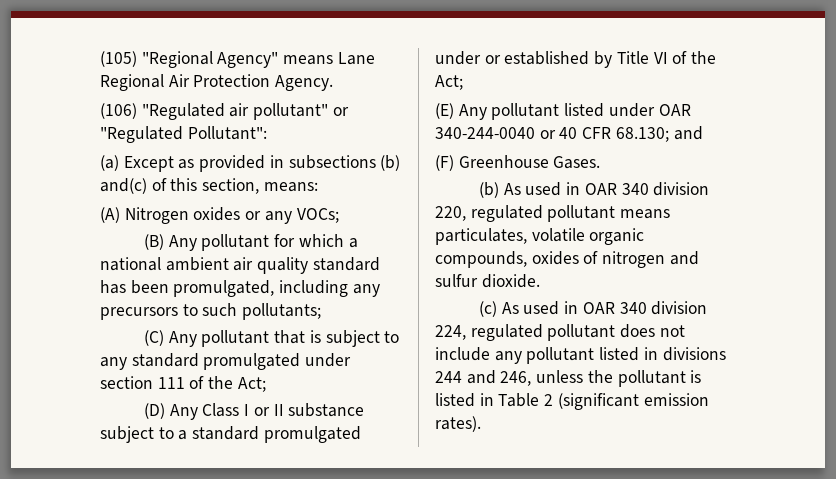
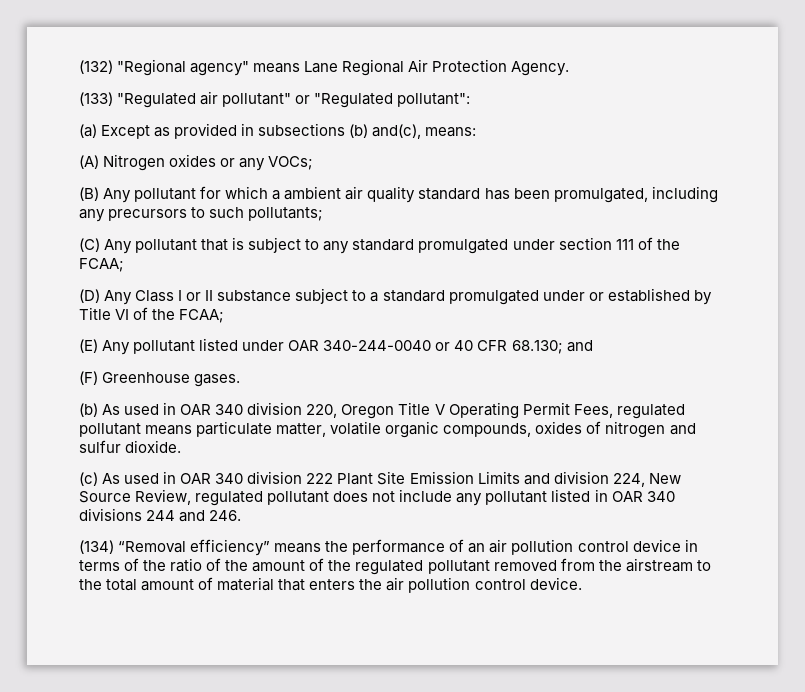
- (105) "Regional Agency" means Lane Regional Air Protection Agency.
+ (132) "Regional agency" means Lane Regional Air Protection Agency.
- (106) "Regulated air pollutant" or "Regulated Pollutant":
+ (133) "Regulated air pollutant" or "Regulated pollutant":
- (a) Except as provided in subsections (b) and(c) of this section, means:
+ (a) Except as provided in subsections (b) and(c), means:
- (B) Any pollutant for which a national ambient air quality standard has been promulgated, including any precursors to such pollutants;
+ (B) Any pollutant for which a ambient air quality standard has been promulgated, including any precursors to such pollutants;
- (C) Any pollutant that is subject to any standard promulgated under section 111 of the Act;
+ (C) Any pollutant that is subject to any standard promulgated under section 111 of the FCAA;
- (D) Any Class I or II substance subject to a standard promulgated under or established by Title VI of the Act;
+ (D) Any Class I or II substance subject to a standard promulgated under or established by Title VI of the FCAA;
- (F) Greenhouse Gases.
+ (F) Greenhouse gases.
- (b) As used in OAR 340 division 220, regulated pollutant means particulates, volatile organic compounds, oxides of nitrogen and sulfur dioxide.
+ (b) As used in OAR 340 division 220, Oregon Title V Operating Permit Fees, regulated pollutant means particulate matter, volatile organic compounds, oxides of nitrogen and sulfur dioxide.
- (c) As used in OAR 340 division 224, regulated pollutant does not include any pollutant listed in divisions 244 and 246, unless the pollutant is listed in Table 2 (significant emission rates).
+ (c) As used in OAR 340 division 222 Plant Site Emission Limits and division 224, New Source Review, regulated pollutant does not include any pollutant listed in OAR 340 divisions 244 and 246.
+ (134) “Removal efficiency” means the performance of an air pollution control device in terms of the ratio of the amount of the regulated pollutant removed from the airstream to the total amount of material that enters the air pollution control device.

